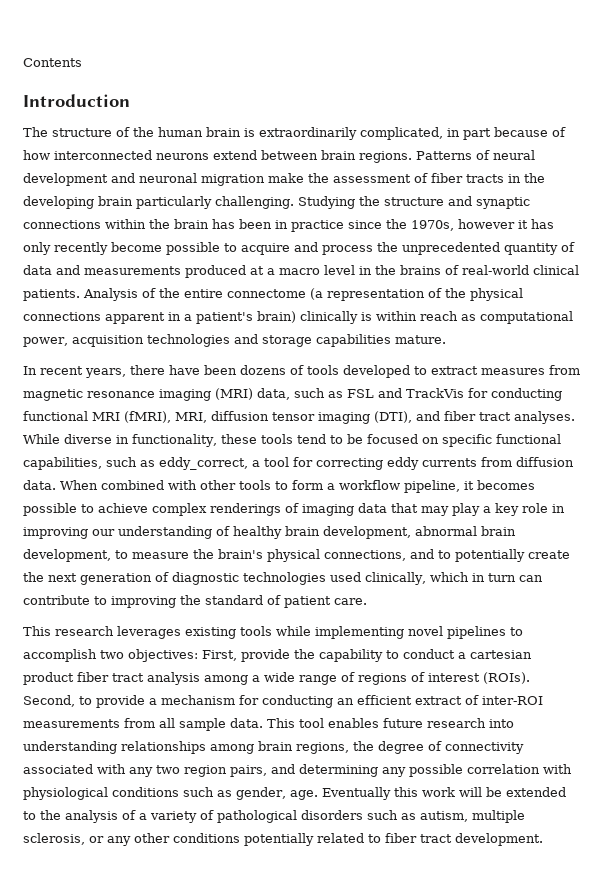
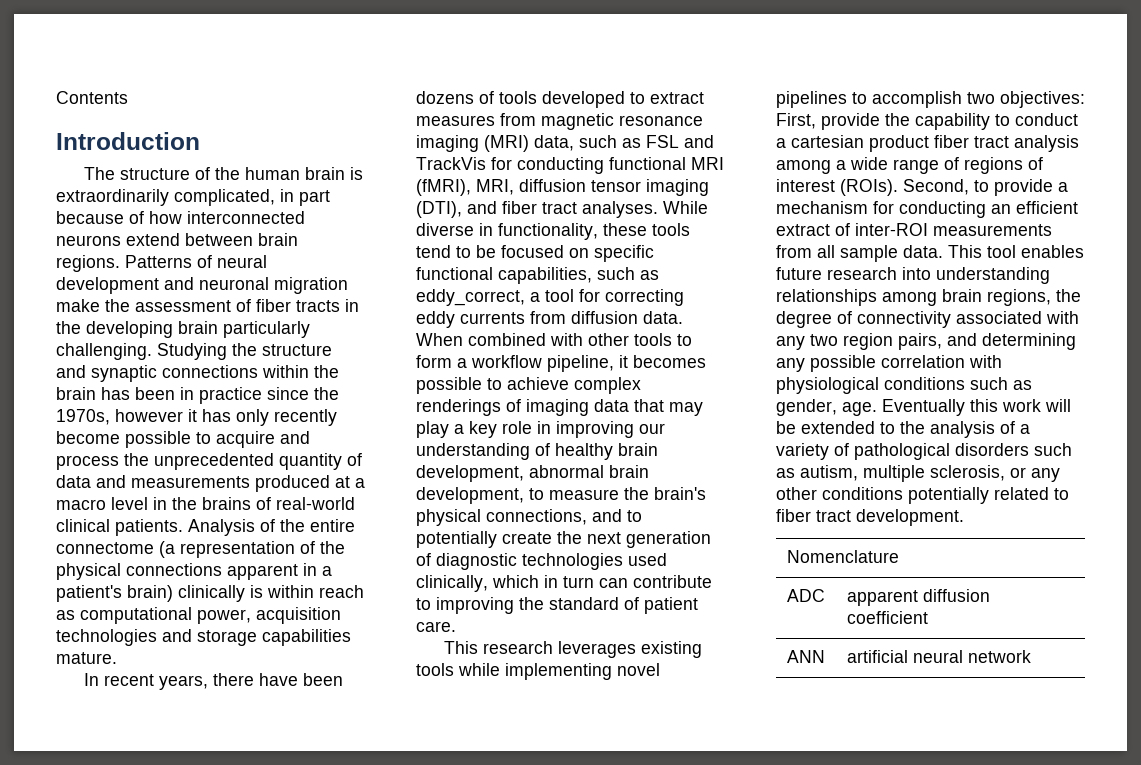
+ Nomenclature
+ ADC | apparent diffusion coefficient
+ ANN | artificial neural network

